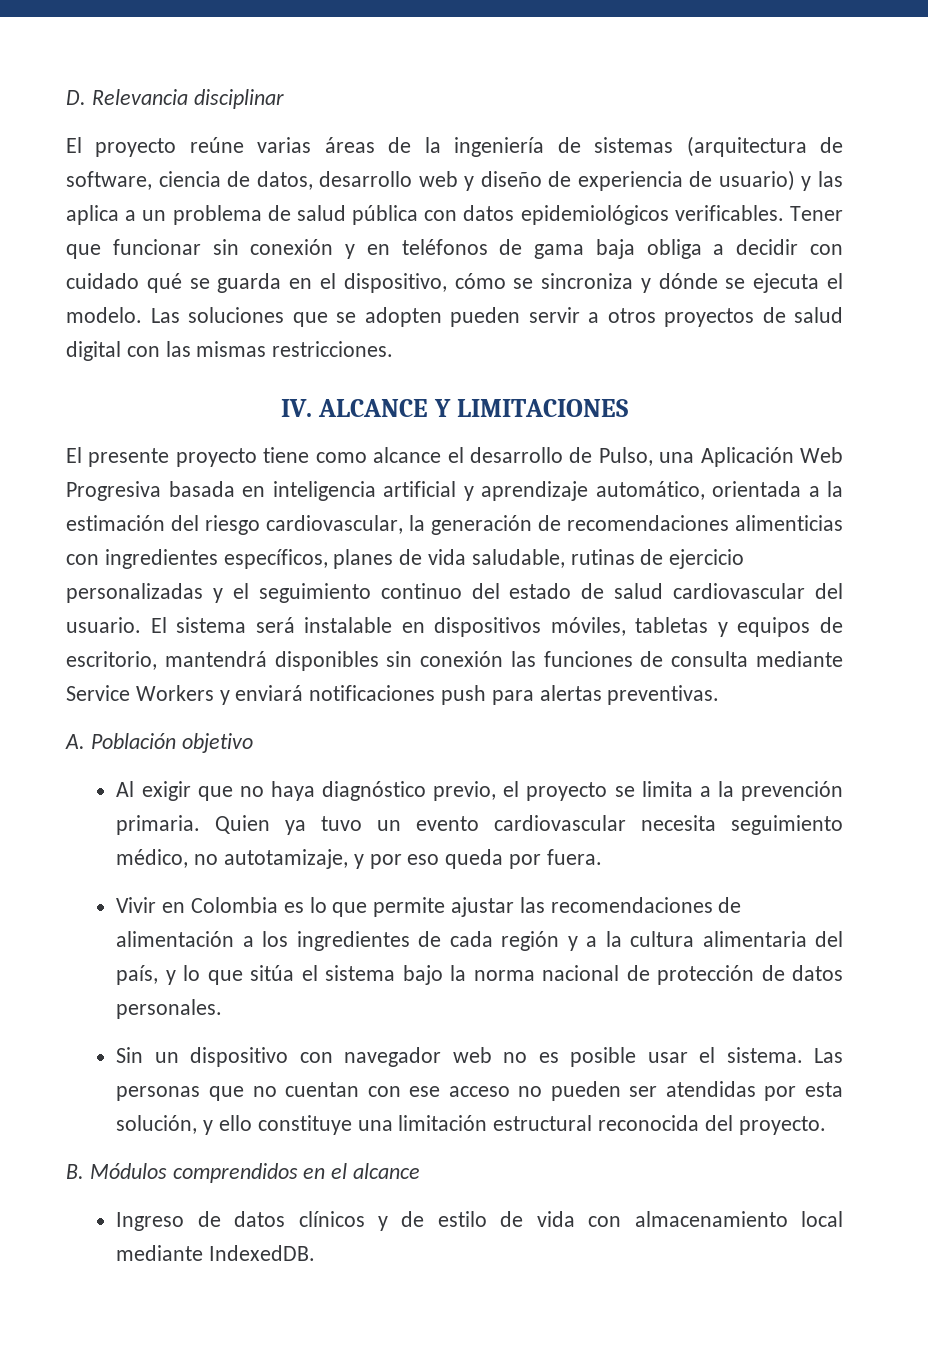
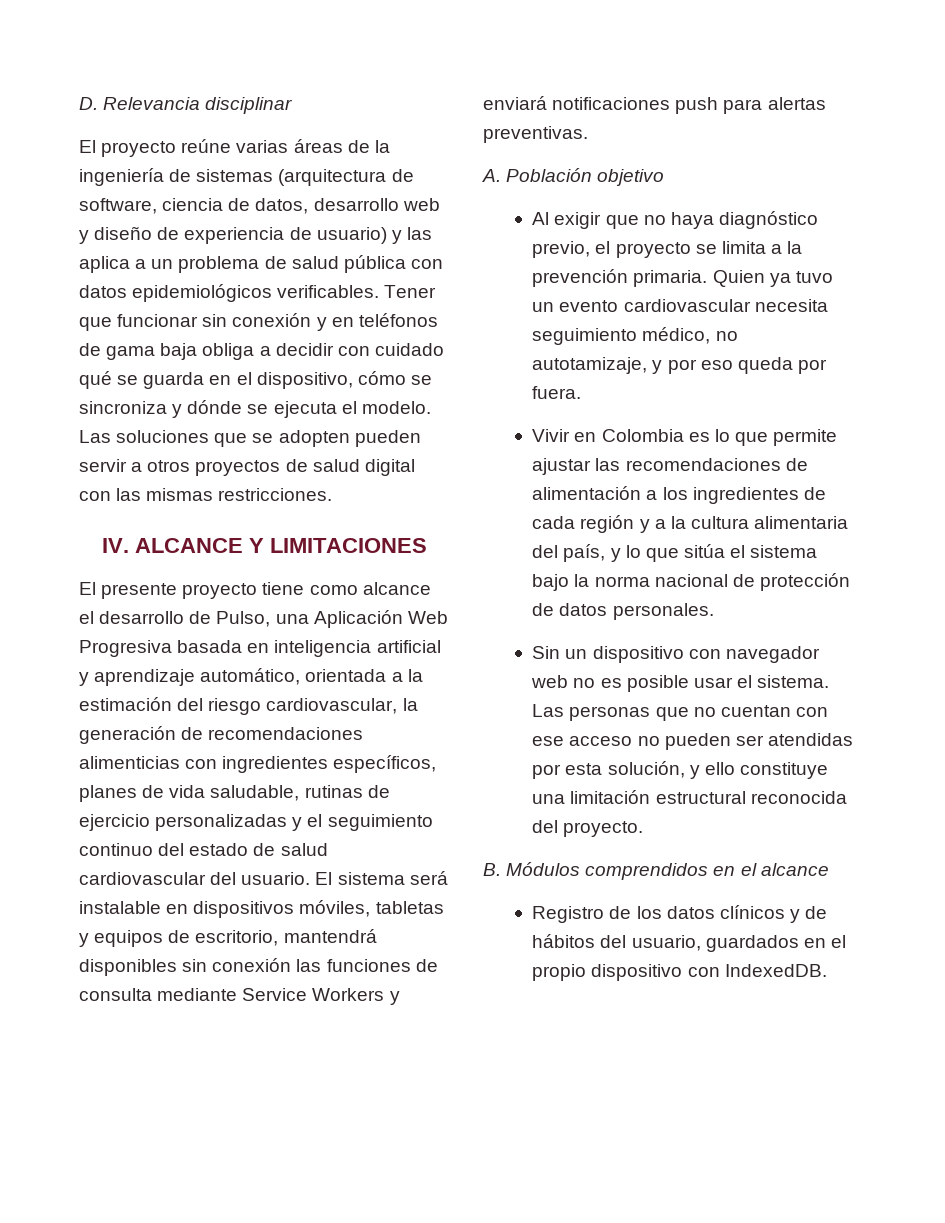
- Ingreso de datos clínicos y de estilo de vida con almacenamiento local mediante IndexedDB.
+ Registro de los datos clínicos y de hábitos del usuario, guardados en el propio dispositivo con IndexedDB.

